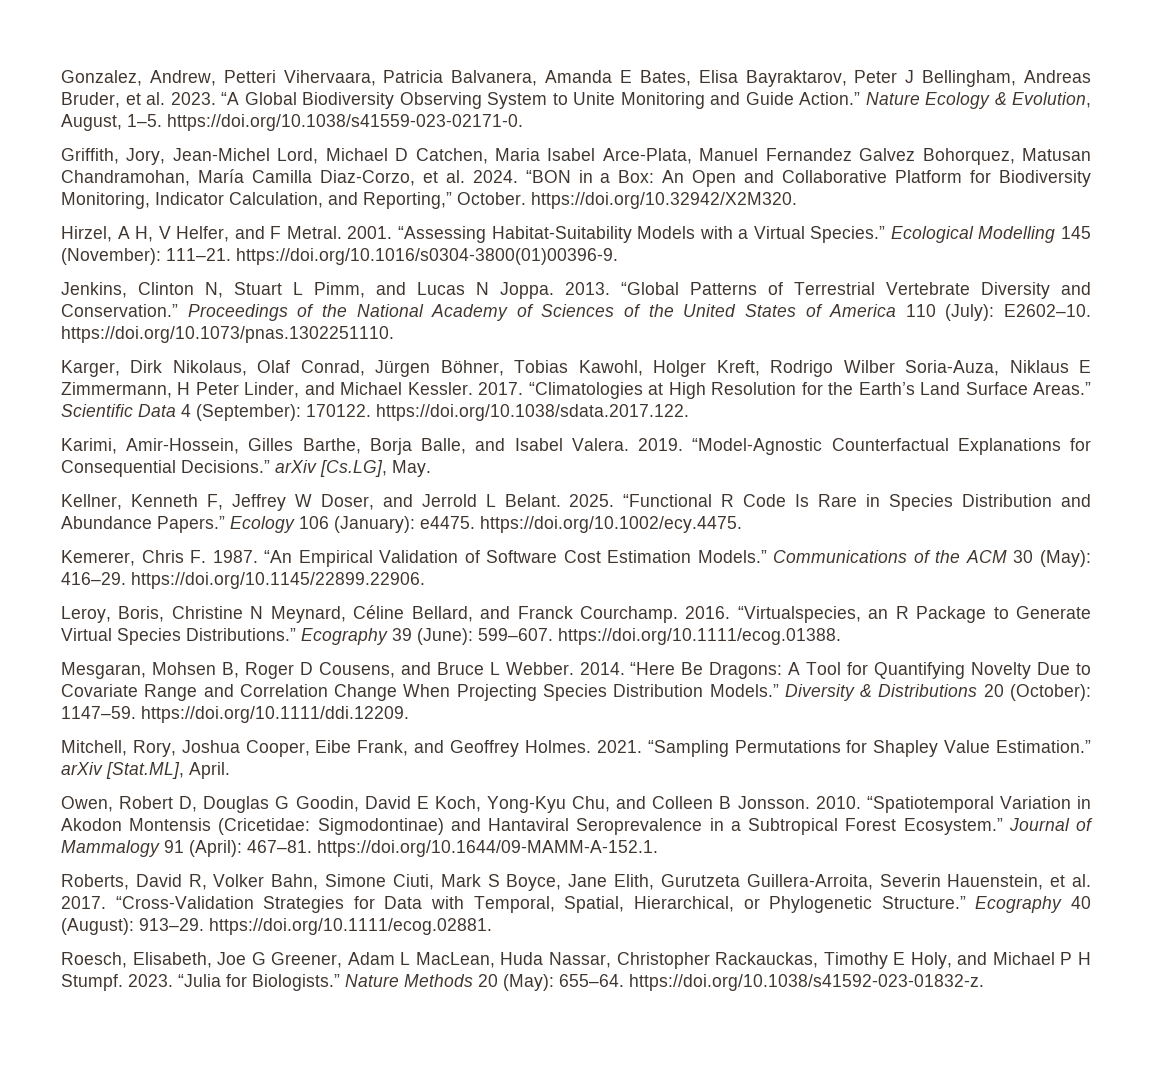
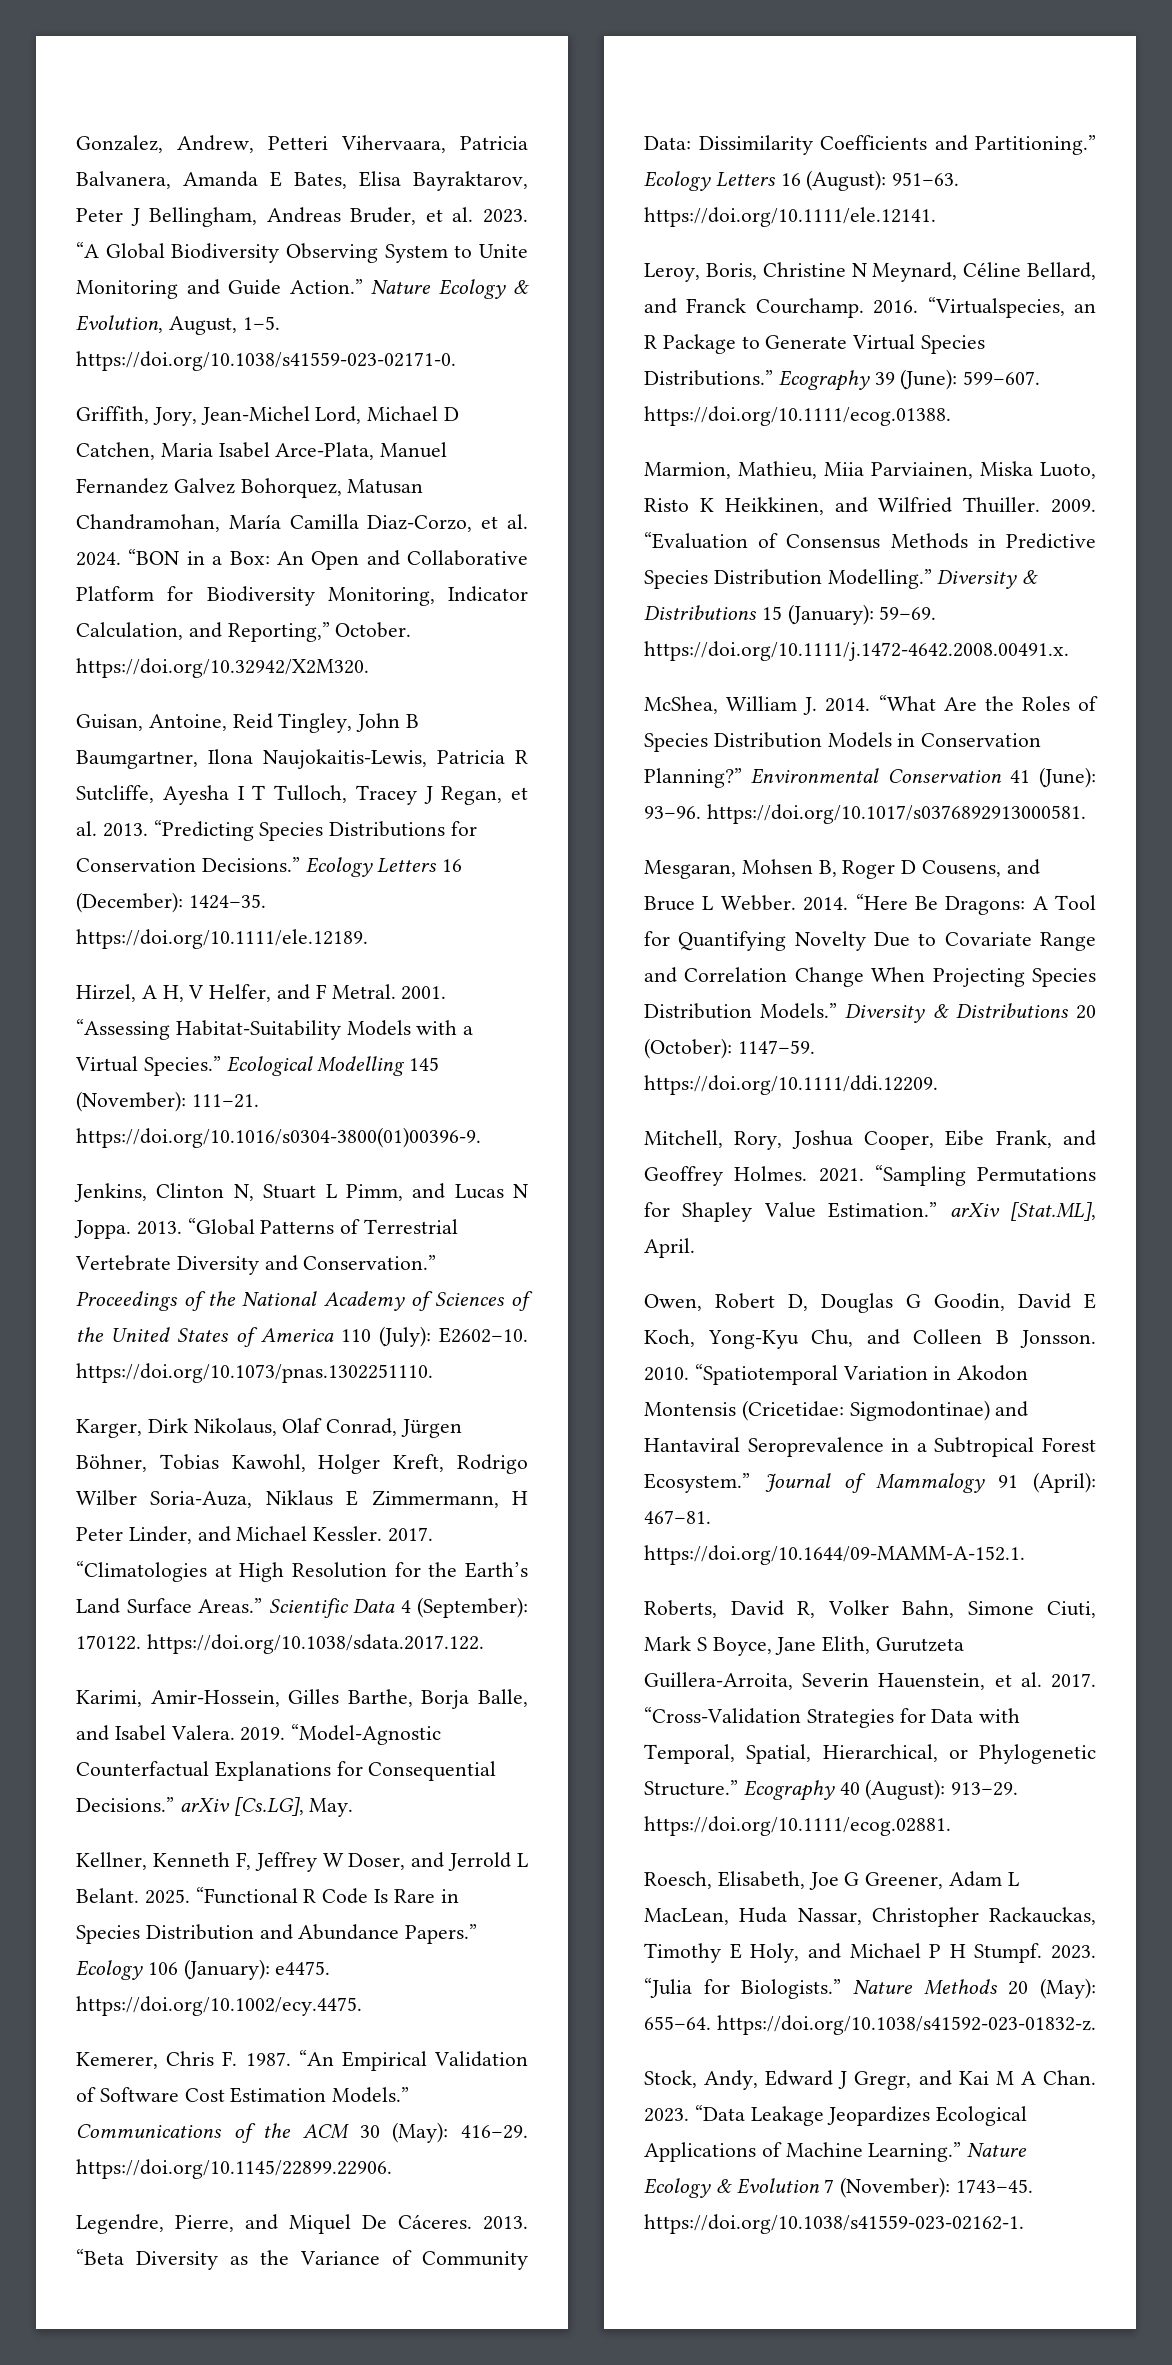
+ Guisan, Antoine, Reid Tingley, John B Baumgartner, Ilona Naujokaitis-Lewis, Patricia R Sutcliffe, Ayesha I T Tulloch, Tracey J Regan, et al. 2013. “Predicting Species Distributions for Conservation Decisions.” Ecology Letters 16 (December): 1424–35. https://doi.org/10.1111/ele.12189.
+ Legendre, Pierre, and Miquel De Cáceres. 2013. “Beta Diversity as the Variance of Community Data: Dissimilarity Coefficients and Partitioning.” Ecology Letters 16 (August): 951–63. https://doi.org/10.1111/ele.12141.
+ Marmion, Mathieu, Miia Parviainen, Miska Luoto, Risto K Heikkinen, and Wilfried Thuiller. 2009. “Evaluation of Consensus Methods in Predictive Species Distribution Modelling.” Diversity & Distributions 15 (January): 59–69. https://doi.org/10.1111/j.1472-4642.2008.00491.x.
+ McShea, William J. 2014. “What Are the Roles of Species Distribution Models in Conservation Planning?” Environmental Conservation 41 (June): 93–96. https://doi.org/10.1017/s0376892913000581.
+ Stock, Andy, Edward J Gregr, and Kai M A Chan. 2023. “Data Leakage Jeopardizes Ecological Applications of Machine Learning.” Nature Ecology & Evolution 7 (November): 1743–45. https://doi.org/10.1038/s41559-023-02162-1.

